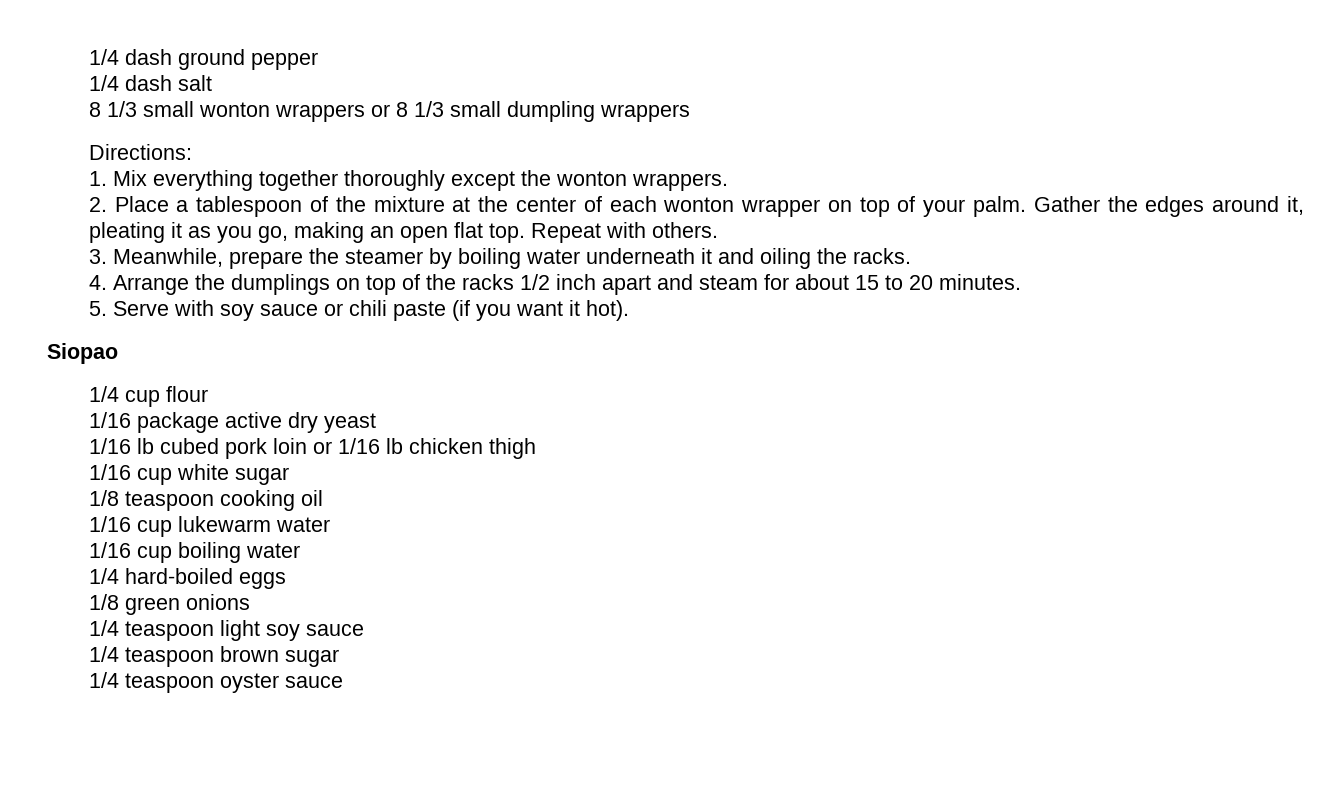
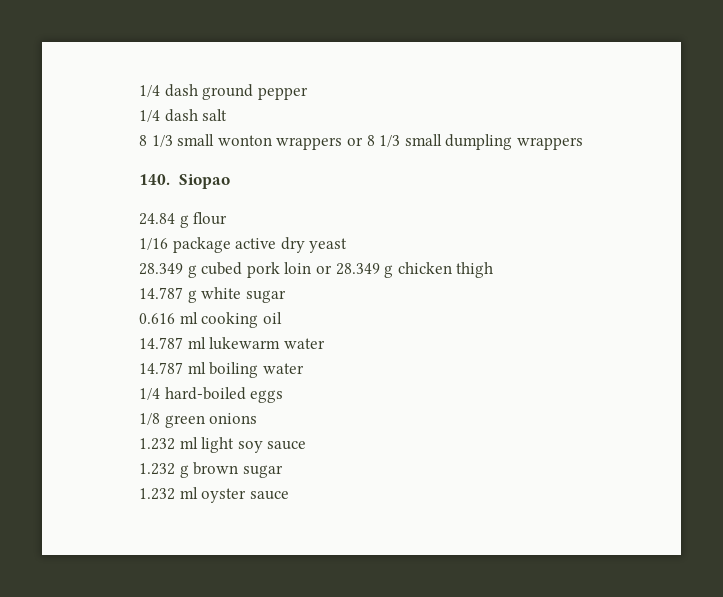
- Directions:
- 1. Mix everything together thoroughly except the wonton wrappers.
- 2. Place a tablespoon of the mixture at the center of each wonton wrapper on top of your palm. Gather the edges around it, pleating it as you go, making an open flat top. Repeat with others.
- 3. Meanwhile, prepare the steamer by boiling water underneath it and oiling the racks.
- 4. Arrange the dumplings on top of the racks 1/2 inch apart and steam for about 15 to 20 minutes.
- 5. Serve with soy sauce or chili paste (if you want it hot).
- Siopao
+ 140. Siopao
- 1/4 cup flour
+ 24.84 g flour
- 1/16 lb cubed pork loin or 1/16 lb chicken thigh
+ 28.349 g cubed pork loin or 28.349 g chicken thigh
- 1/16 cup white sugar
+ 14.787 g white sugar
- 1/8 teaspoon cooking oil
+ 0.616 ml cooking oil
- 1/16 cup lukewarm water
+ 14.787 ml lukewarm water
- 1/16 cup boiling water
+ 14.787 ml boiling water
- 1/4 teaspoon light soy sauce
+ 1.232 ml light soy sauce
- 1/4 teaspoon brown sugar
+ 1.232 g brown sugar
- 1/4 teaspoon oyster sauce
+ 1.232 ml oyster sauce

